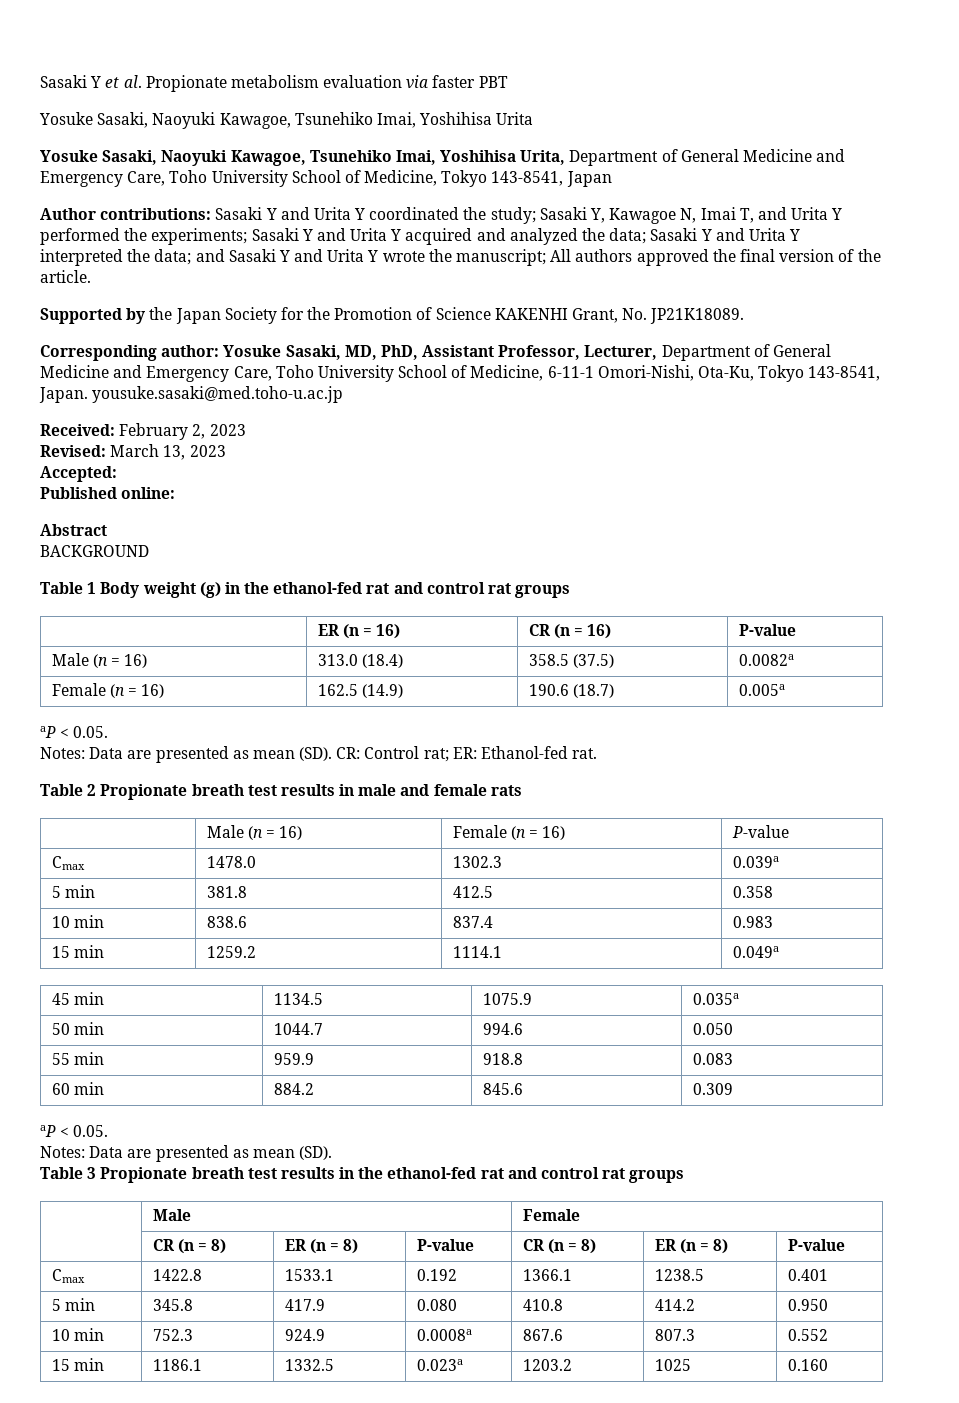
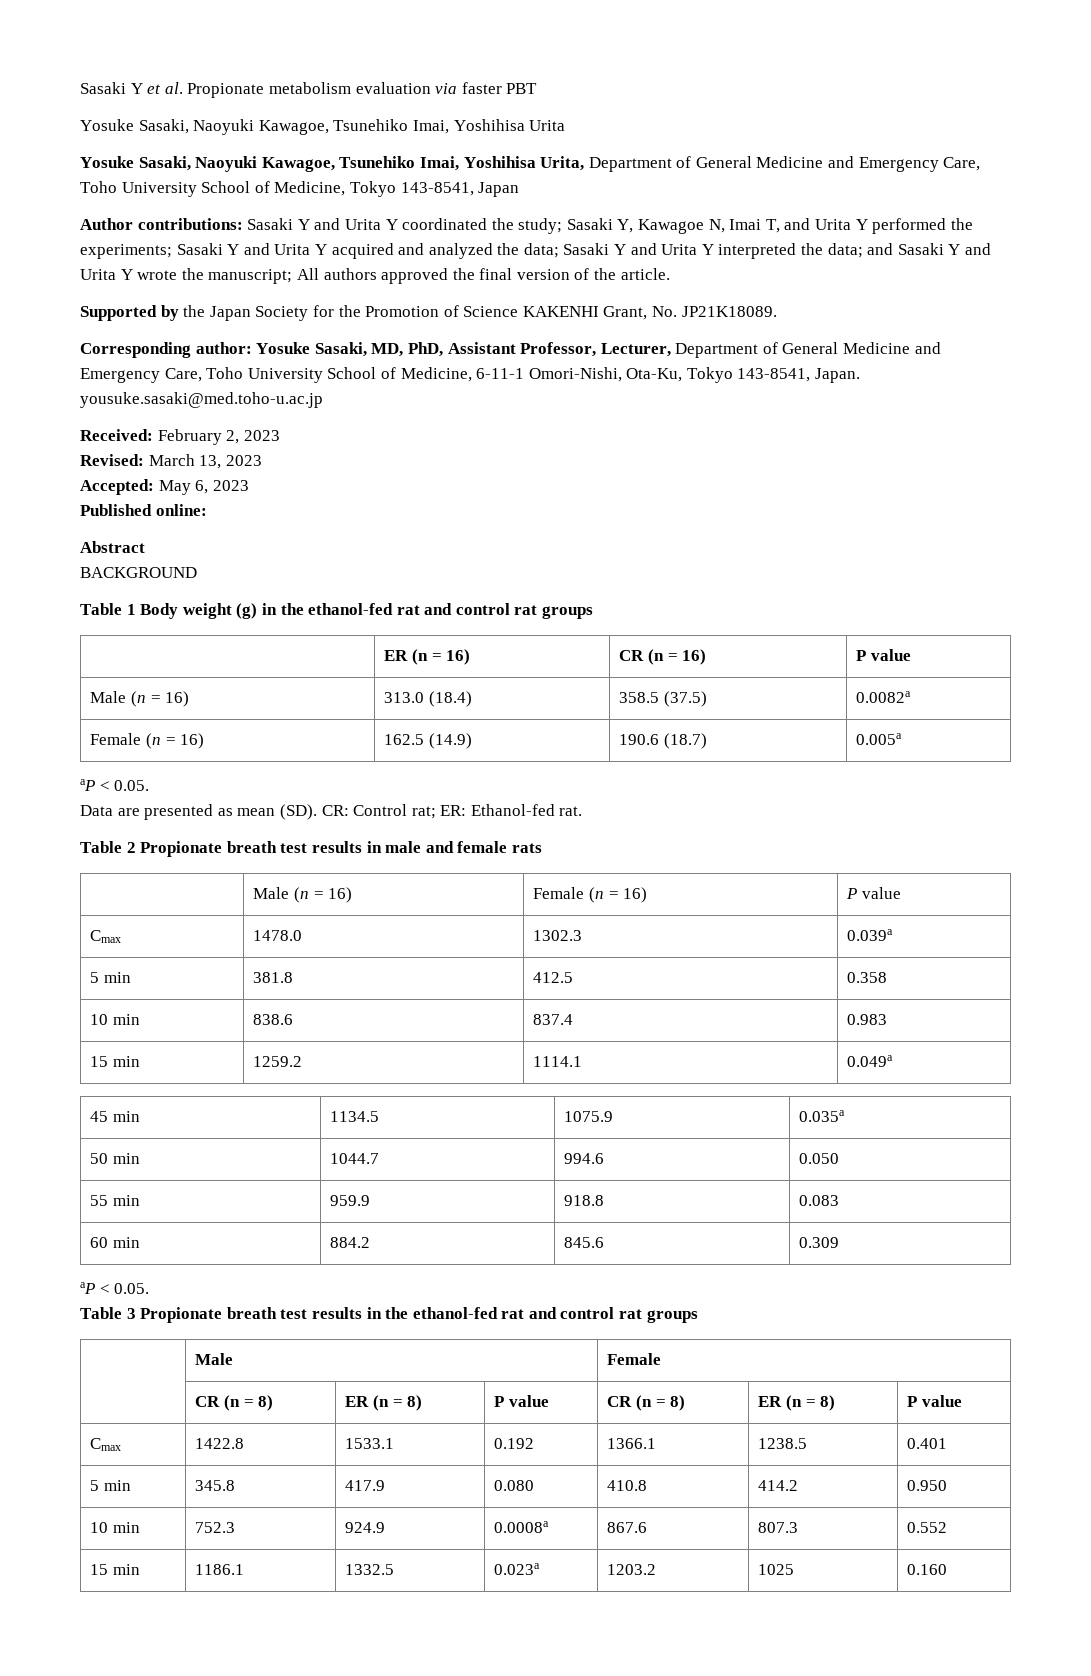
- Accepted:
+ Accepted: May 6, 2023
- | ER (n = 16) | CR (n = 16) | P-value
+ | ER (n = 16) | CR (n = 16) | P value
- Notes: Data are presented as mean (SD). CR: Control rat; ER: Ethanol-fed rat.
+ Data are presented as mean (SD). CR: Control rat; ER: Ethanol-fed rat.
- | Male (n = 16) | Female (n = 16) | P-value
+ | Male (n = 16) | Female (n = 16) | P value
  60 min | 884.2 | 845.6 | 0.309
  aP < 0.05.
- Notes: Data are presented as mean (SD).
- | CR (n = 8) | ER (n = 8) | P-value | CR (n = 8) | ER (n = 8) | P-value
+ | CR (n = 8) | ER (n = 8) | P value | CR (n = 8) | ER (n = 8) | P value

